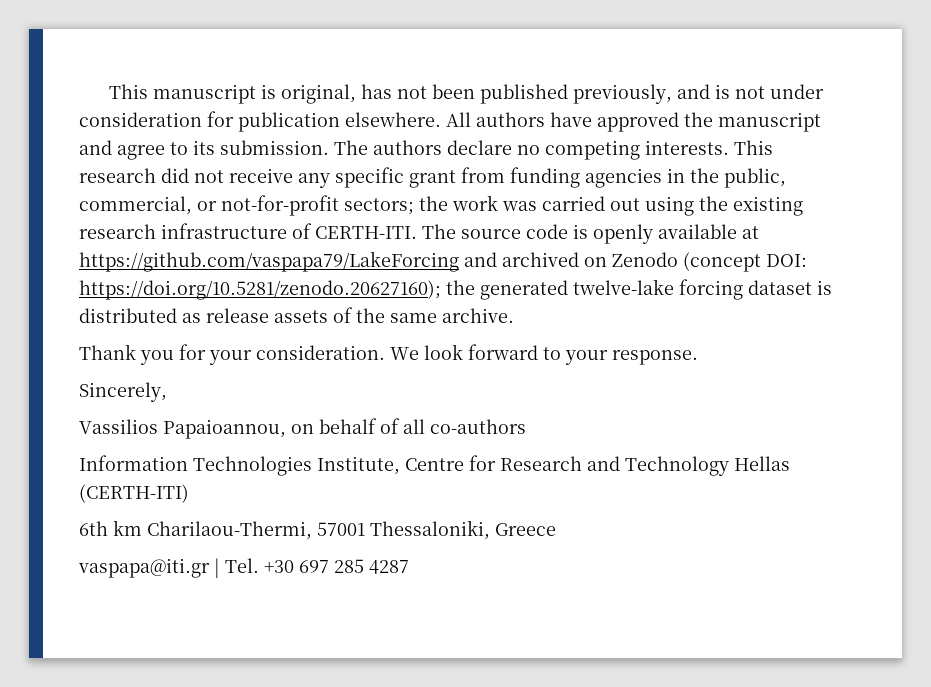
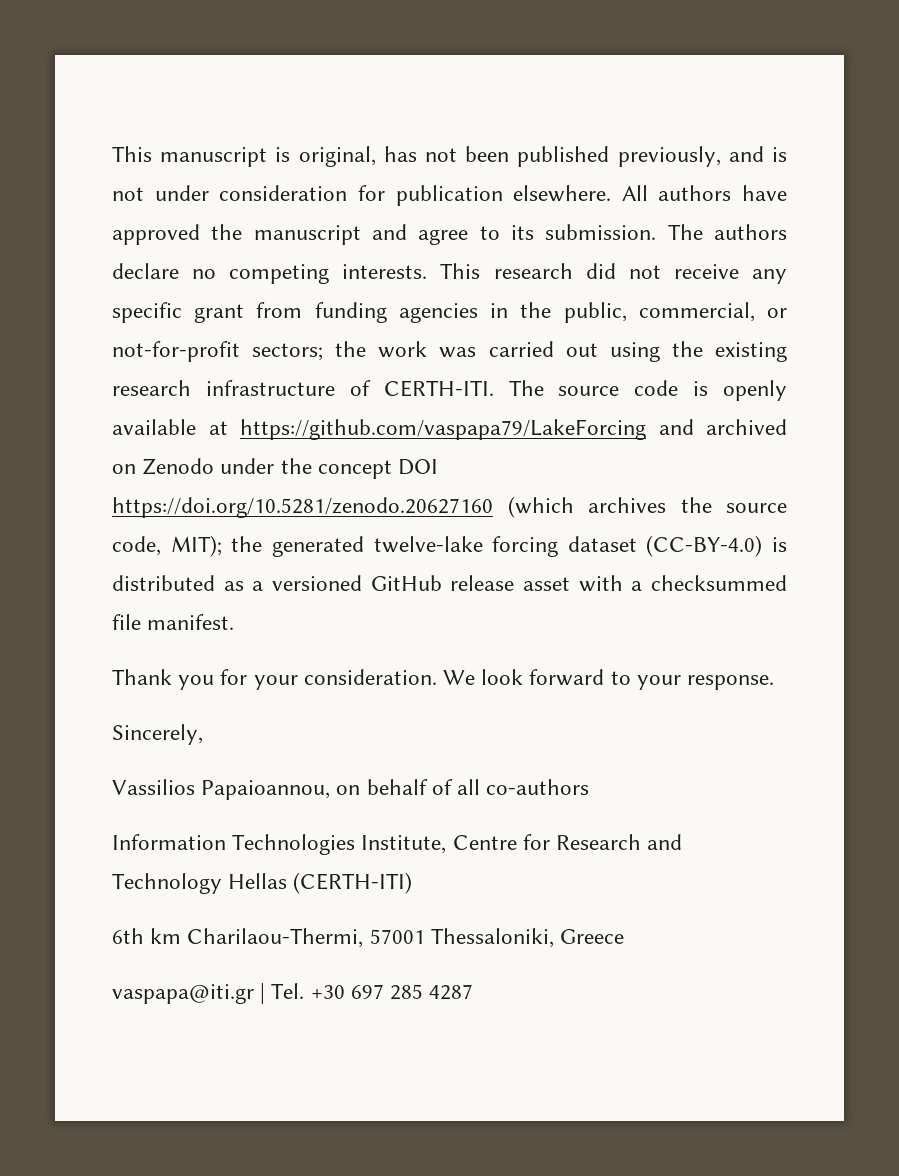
- The source code is openly available at https://github.com/vaspapa79/LakeForcing and archived on Zenodo (concept DOI: https://doi.org/10.5281/zenodo.20627160); the generated twelve-lake forcing dataset is distributed as release assets of the same archive.
+ The source code is openly available at https://github.com/vaspapa79/LakeForcing and archived on Zenodo under the concept DOI https://doi.org/10.5281/zenodo.20627160 (which archives the source code, MIT); the generated twelve-lake forcing dataset (CC-BY-4.0) is distributed as a versioned GitHub release asset with a checksummed file manifest.

